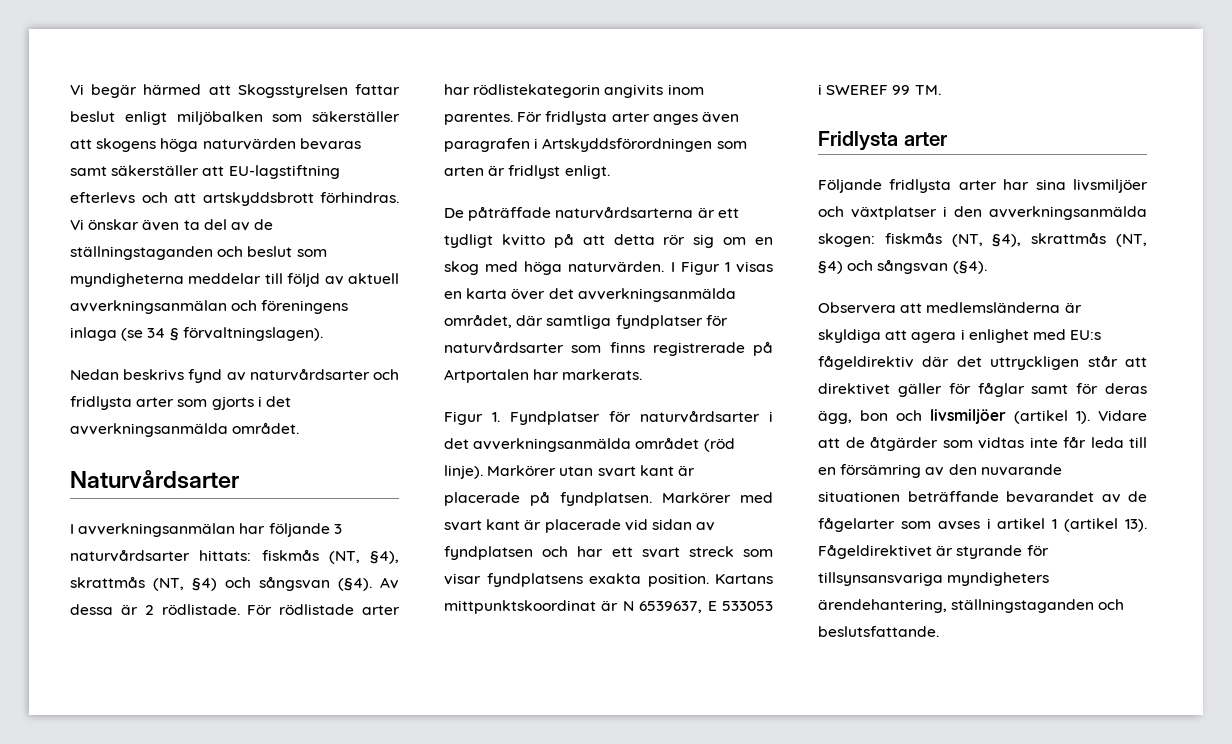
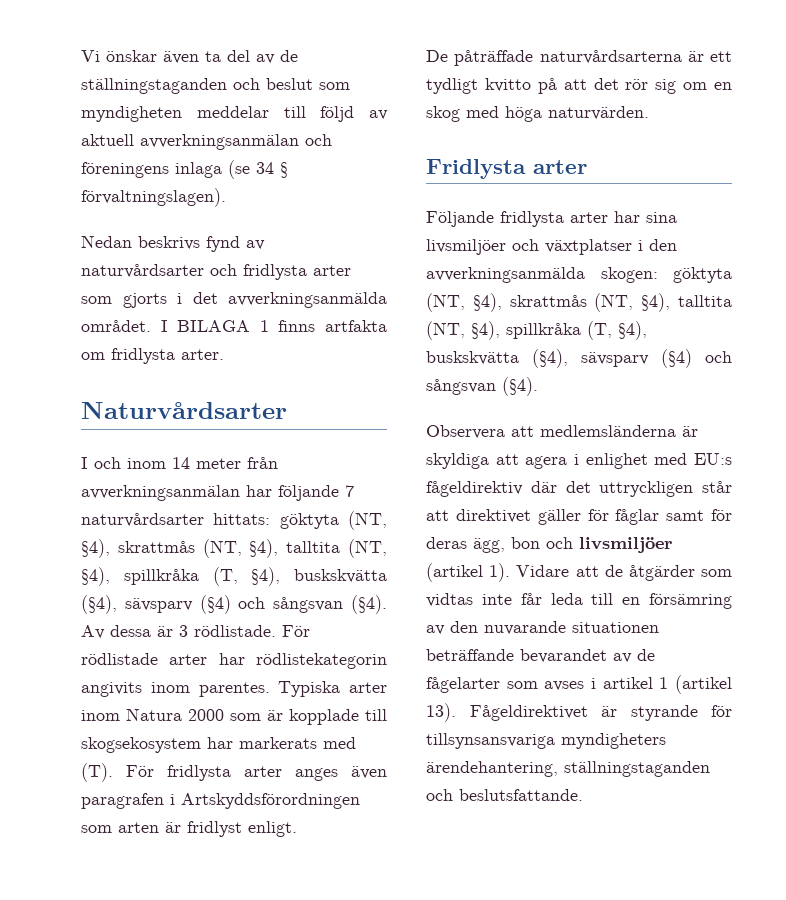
- Vi begär härmed att Skogsstyrelsen fattar beslut enligt miljöbalken som säkerställer att skogens höga naturvärden bevaras samt säkerställer att EU-lagstiftning efterlevs och att artskyddsbrott förhindras. Vi önskar även ta del av de ställningstaganden och beslut som myndigheterna meddelar till följd av aktuell avverkningsanmälan och föreningens inlaga (se 34 § förvaltningslagen).
+ Vi önskar även ta del av de ställningstaganden och beslut som myndigheten meddelar till följd av aktuell avverkningsanmälan och föreningens inlaga (se 34 § förvaltningslagen).
- Nedan beskrivs fynd av naturvårdsarter och fridlysta arter som gjorts i det avverkningsanmälda området.
+ Nedan beskrivs fynd av naturvårdsarter och fridlysta arter som gjorts i det avverkningsanmälda området. I BILAGA 1 finns artfakta om fridlysta arter.
  Naturvårdsarter
- I avverkningsanmälan har följande 3 naturvårdsarter hittats: fiskmås (NT, §4), skrattmås (NT, §4) och sångsvan (§4).
+ I och inom 14 meter från avverkningsanmälan har följande 7 naturvårdsarter hittats: göktyta (NT, §4), skrattmås (NT, §4), talltita (NT, §4), spillkråka (T, §4), buskskvätta (§4), sävsparv (§4) och sångsvan (§4).
- Av dessa är 2 rödlistade.
+ Av dessa är 3 rödlistade.
- För fridlysta arter anges även paragrafen i Artskyddsförordningen som arten är fridlyst enligt.
+ Typiska arter inom Natura 2000 som är kopplade till skogsekosystem har markerats med (T). För fridlysta arter anges även paragrafen i Artskyddsförordningen som arten är fridlyst enligt.
- De påträffade naturvårdsarterna är ett tydligt kvitto på att detta rör sig om en skog med höga naturvärden. I Figur 1 visas en karta över det avverkningsanmälda området, där samtliga fyndplatser för naturvårdsarter som finns registrerade på Artportalen har markerats.
- Figur 1. Fyndplatser för naturvårdsarter i det avverkningsanmälda området (röd linje). Markörer utan svart kant är placerade på fyndplatsen. Markörer med svart kant är placerade vid sidan av fyndplatsen och har ett svart streck som visar fyndplatsens exakta position. Kartans mittpunktskoordinat är N 6539637, E 533053 i SWEREF 99 TM.
+ De påträffade naturvårdsarterna är ett tydligt kvitto på att det rör sig om en skog med höga naturvärden.
- Följande fridlysta arter har sina livsmiljöer och växtplatser i den avverkningsanmälda skogen: fiskmås (NT, §4), skrattmås (NT, §4) och sångsvan (§4).
+ Följande fridlysta arter har sina livsmiljöer och växtplatser i den avverkningsanmälda skogen: göktyta (NT, §4), skrattmås (NT, §4), talltita (NT, §4), spillkråka (T, §4), buskskvätta (§4), sävsparv (§4) och sångsvan (§4).

